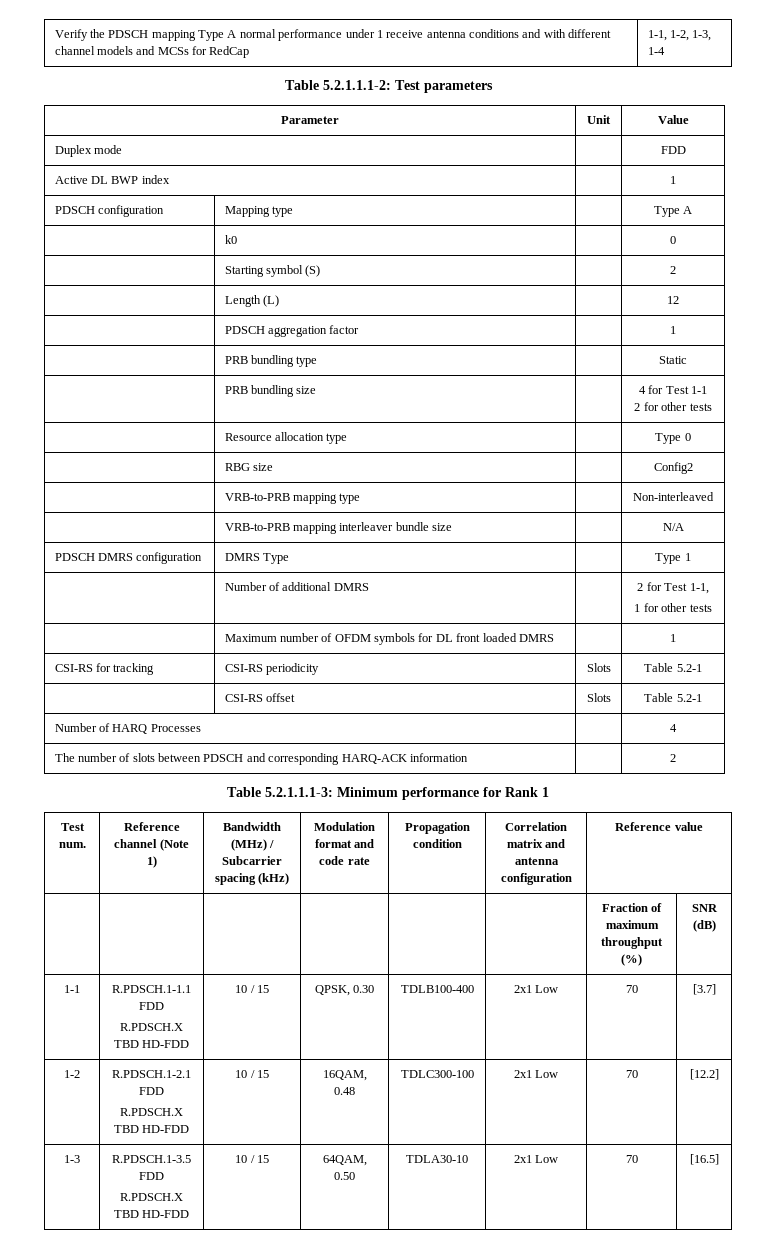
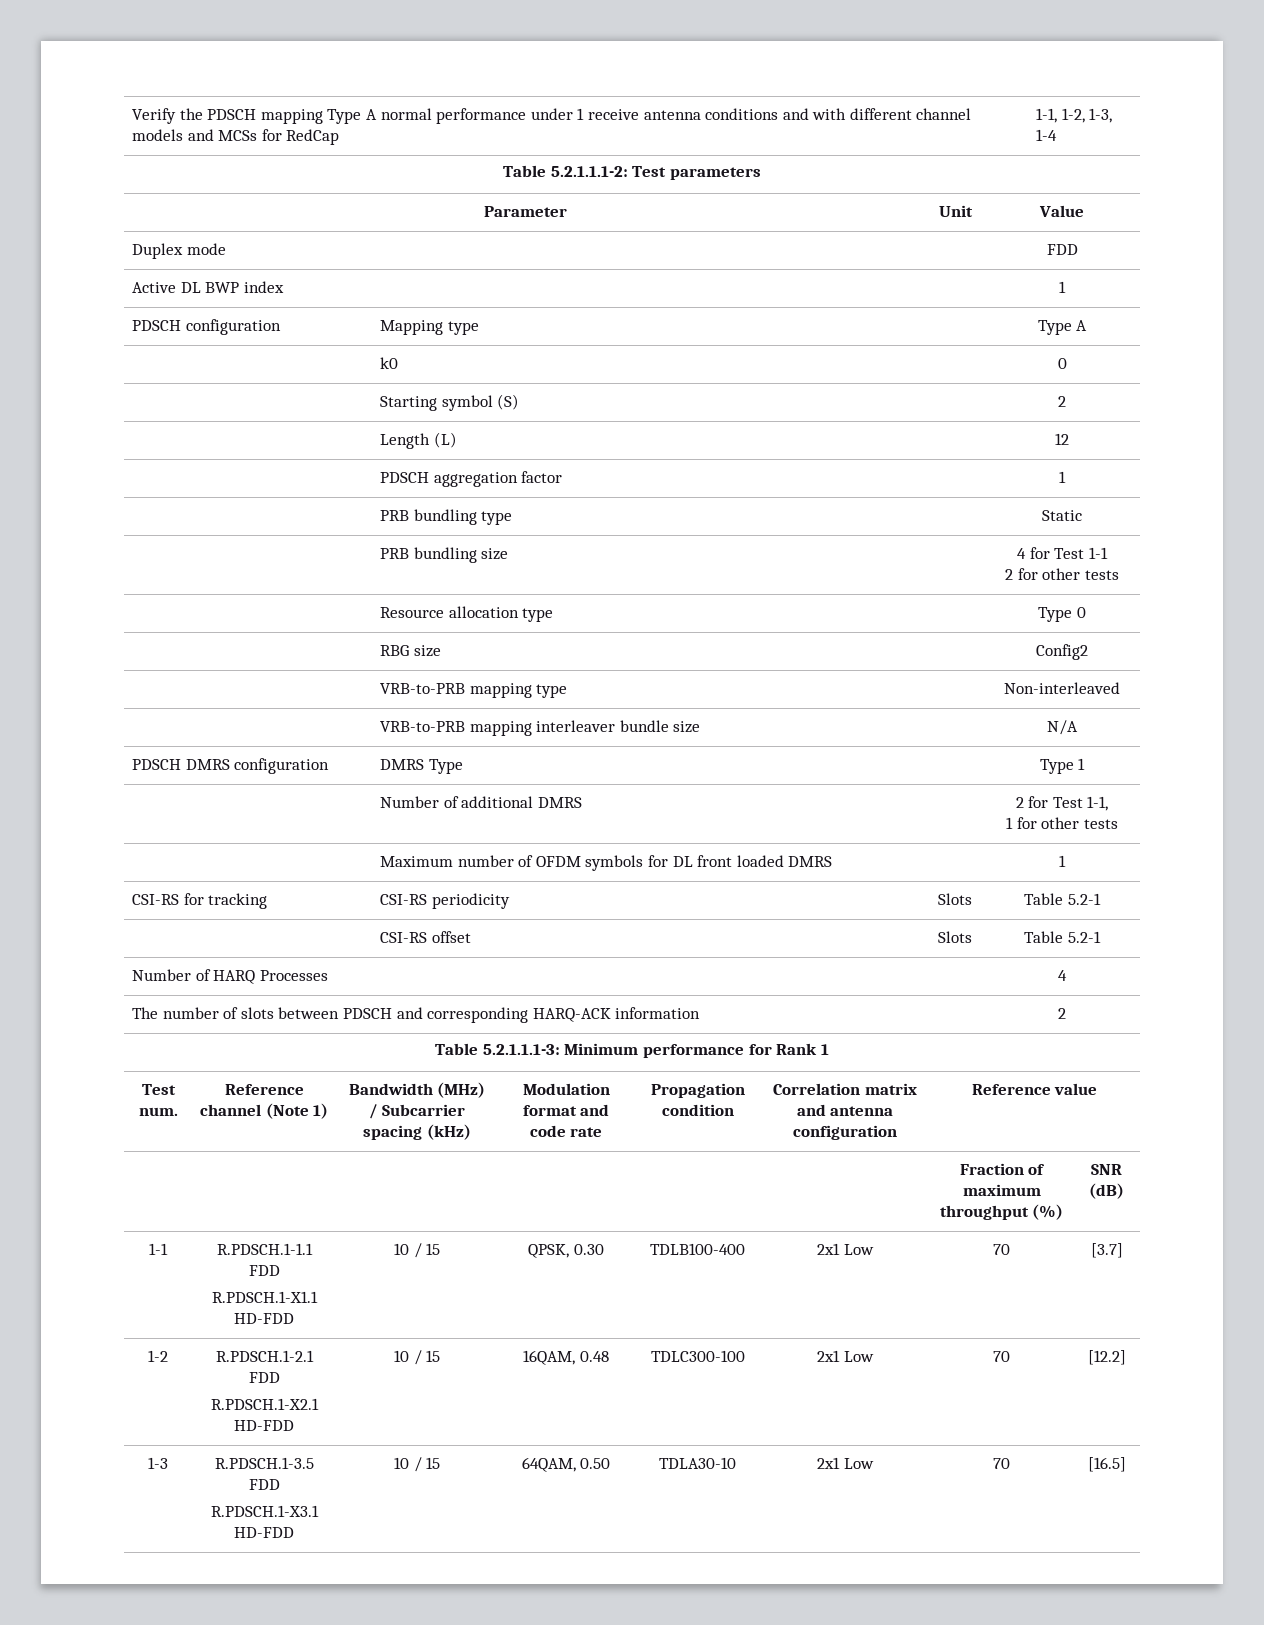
  1-1 | R.PDSCH.1-1.1 FDD
- R.PDSCH.X TBD HD-FDD | 10 / 15 | QPSK, 0.30 | TDLB100-400 | 2x1 Low | 70 | [3.7]
+ R.PDSCH.1-X1.1 HD-FDD | 10 / 15 | QPSK, 0.30 | TDLB100-400 | 2x1 Low | 70 | [3.7]
  1-2 | R.PDSCH.1-2.1 FDD
- R.PDSCH.X TBD HD-FDD | 10 / 15 | 16QAM, 0.48 | TDLC300-100 | 2x1 Low | 70 | [12.2]
+ R.PDSCH.1-X2.1 HD-FDD | 10 / 15 | 16QAM, 0.48 | TDLC300-100 | 2x1 Low | 70 | [12.2]
  1-3 | R.PDSCH.1-3.5 FDD
- R.PDSCH.X TBD HD-FDD | 10 / 15 | 64QAM, 0.50 | TDLA30-10 | 2x1 Low | 70 | [16.5]
+ R.PDSCH.1-X3.1 HD-FDD | 10 / 15 | 64QAM, 0.50 | TDLA30-10 | 2x1 Low | 70 | [16.5]

